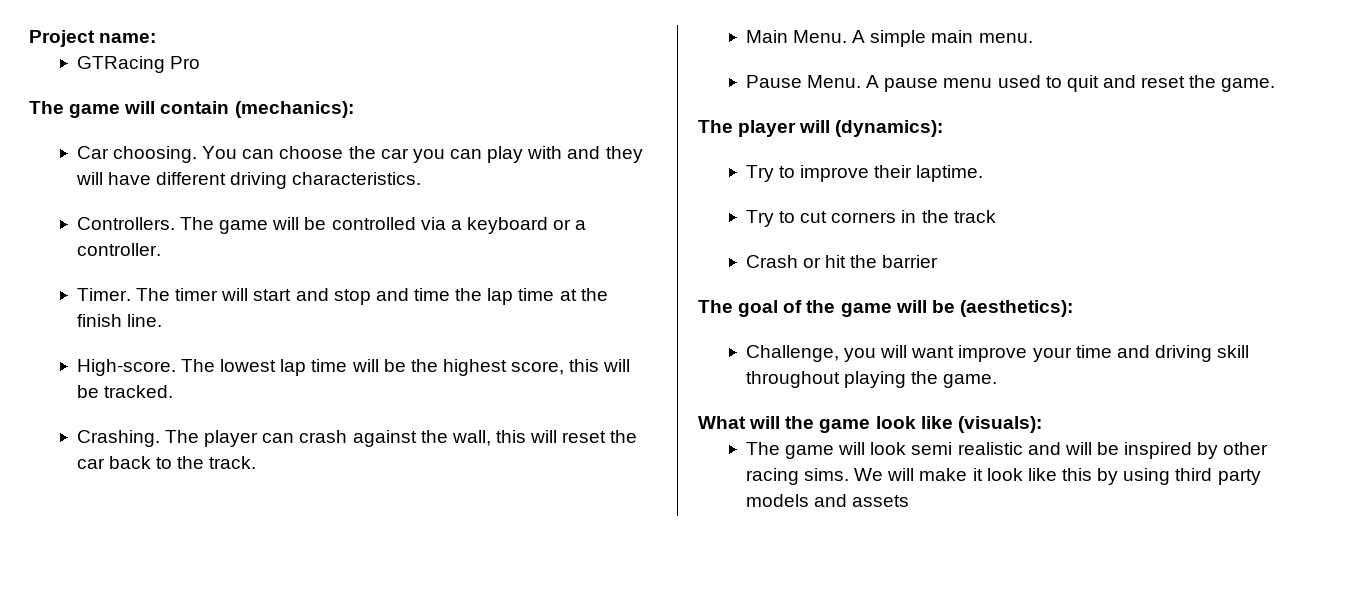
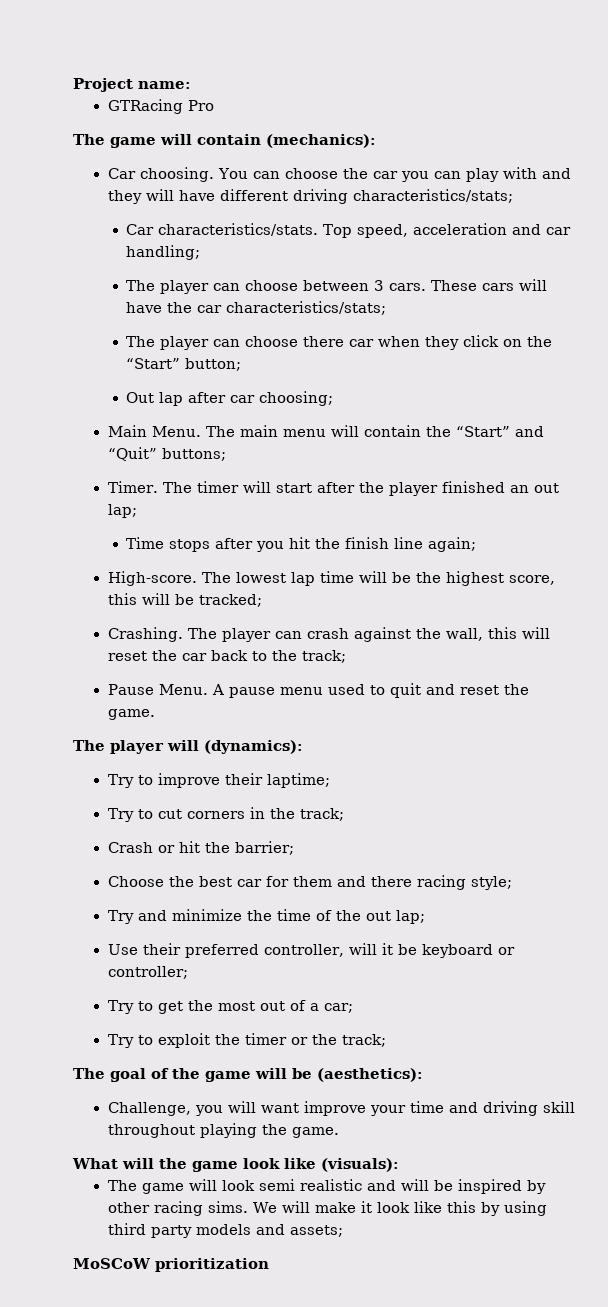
- You can choose the car you can play with and they will have different driving characteristics.
- Controllers. The game will be controlled via a keyboard or a controller.
+ You can choose the car you can play with and they will have different driving characteristics/stats;
+ Car characteristics/stats. Top speed, acceleration and car handling;
+ The player can choose between 3 cars. These cars will have the car characteristics/stats;
+ The player can choose there car when they click on the “Start” button;
+ Out lap after car choosing;
+ Main Menu. The main menu will contain the “Start” and “Quit” buttons;
- The timer will start and stop and time the lap time at the finish line.
+ The timer will start after the player finished an out lap;
+ Time stops after you hit the finish line again;
- The lowest lap time will be the highest score, this will be tracked.
+ The lowest lap time will be the highest score, this will be tracked;
- The player can crash against the wall, this will reset the car back to the track.
- Main Menu. A simple main menu.
+ The player can crash against the wall, this will reset the car back to the track;
- Try to improve their laptime.
+ Try to improve their laptime;
- Try to cut corners in the track
+ Try to cut corners in the track;
- Crash or hit the barrier
+ Crash or hit the barrier;
+ Choose the best car for them and there racing style;
+ Try and minimize the time of the out lap;
+ Use their preferred controller, will it be keyboard or controller;
+ Try to get the most out of a car;
+ Try to exploit the timer or the track;
- We will make it look like this by using third party models and assets
+ We will make it look like this by using third party models and assets;
+ MoSCoW prioritization

